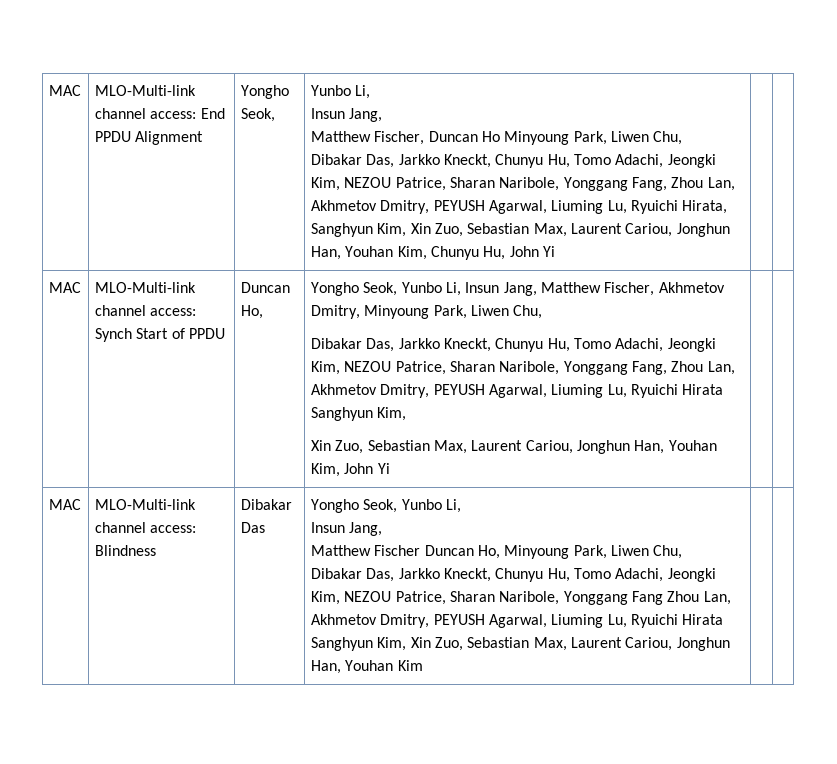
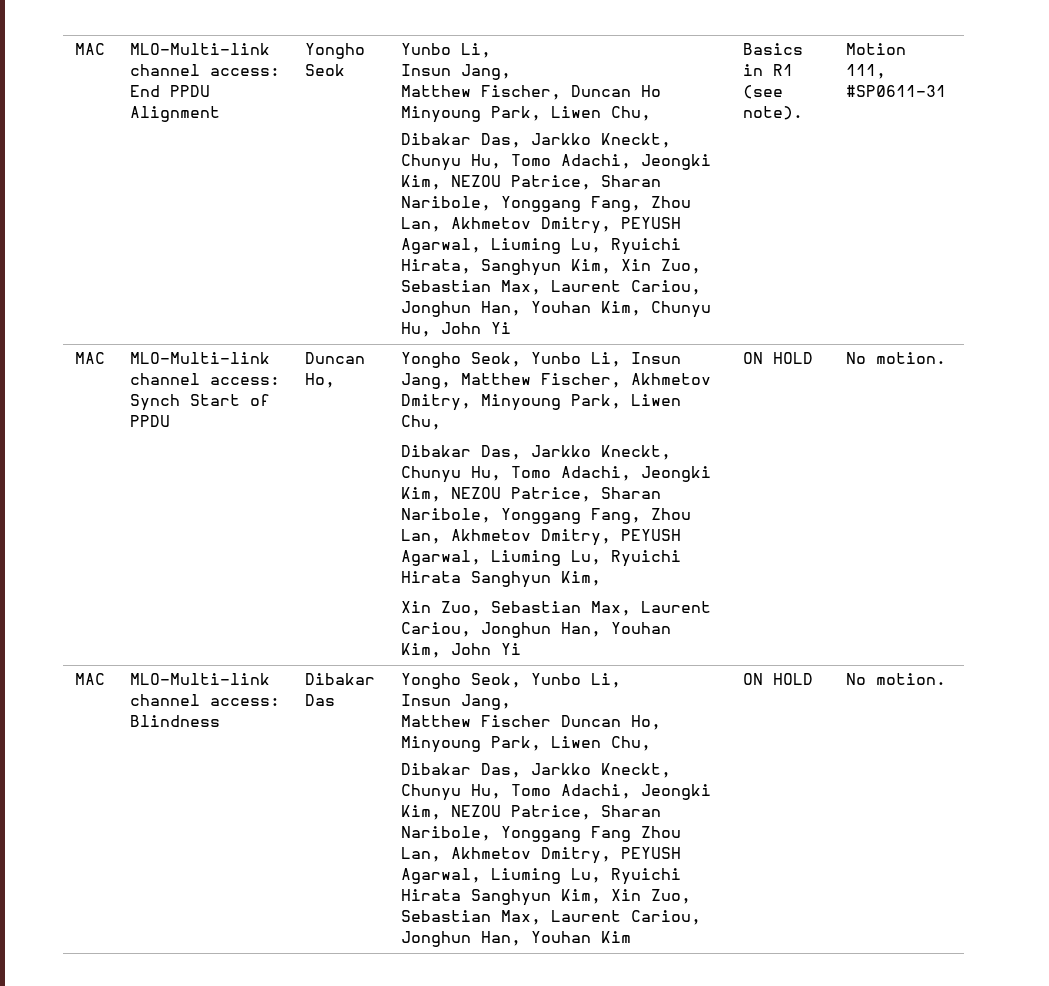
- MLO-Multi-link channel access: End PPDU Alignment | Yongho Seok,
+ MLO-Multi-link channel access: End PPDU Alignment | Yongho Seok
+ Basics in R1 (see note). | Motion 111, #SP0611-31
- Xin Zuo, Sebastian Max, Laurent Cariou, Jonghun Han, Youhan Kim, John Yi
+ Xin Zuo, Sebastian Max, Laurent Cariou, Jonghun Han, Youhan Kim, John Yi | ON HOLD | No motion.
- Dibakar Das, Jarkko Kneckt, Chunyu Hu, Tomo Adachi, Jeongki Kim, NEZOU Patrice, Sharan Naribole, Yonggang Fang Zhou Lan, Akhmetov Dmitry, PEYUSH Agarwal, Liuming Lu, Ryuichi Hirata Sanghyun Kim, Xin Zuo, Sebastian Max, Laurent Cariou, Jonghun Han, Youhan Kim
+ Dibakar Das, Jarkko Kneckt, Chunyu Hu, Tomo Adachi, Jeongki Kim, NEZOU Patrice, Sharan Naribole, Yonggang Fang Zhou Lan, Akhmetov Dmitry, PEYUSH Agarwal, Liuming Lu, Ryuichi Hirata Sanghyun Kim, Xin Zuo, Sebastian Max, Laurent Cariou, Jonghun Han, Youhan Kim | ON HOLD | No motion.

